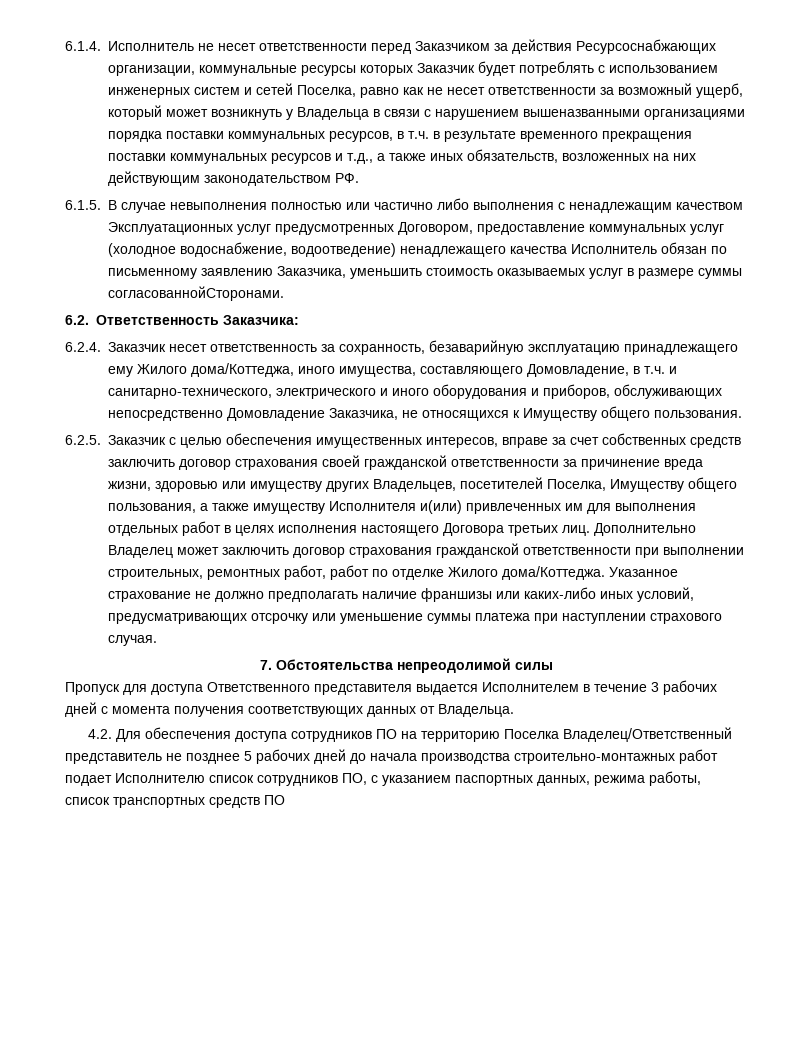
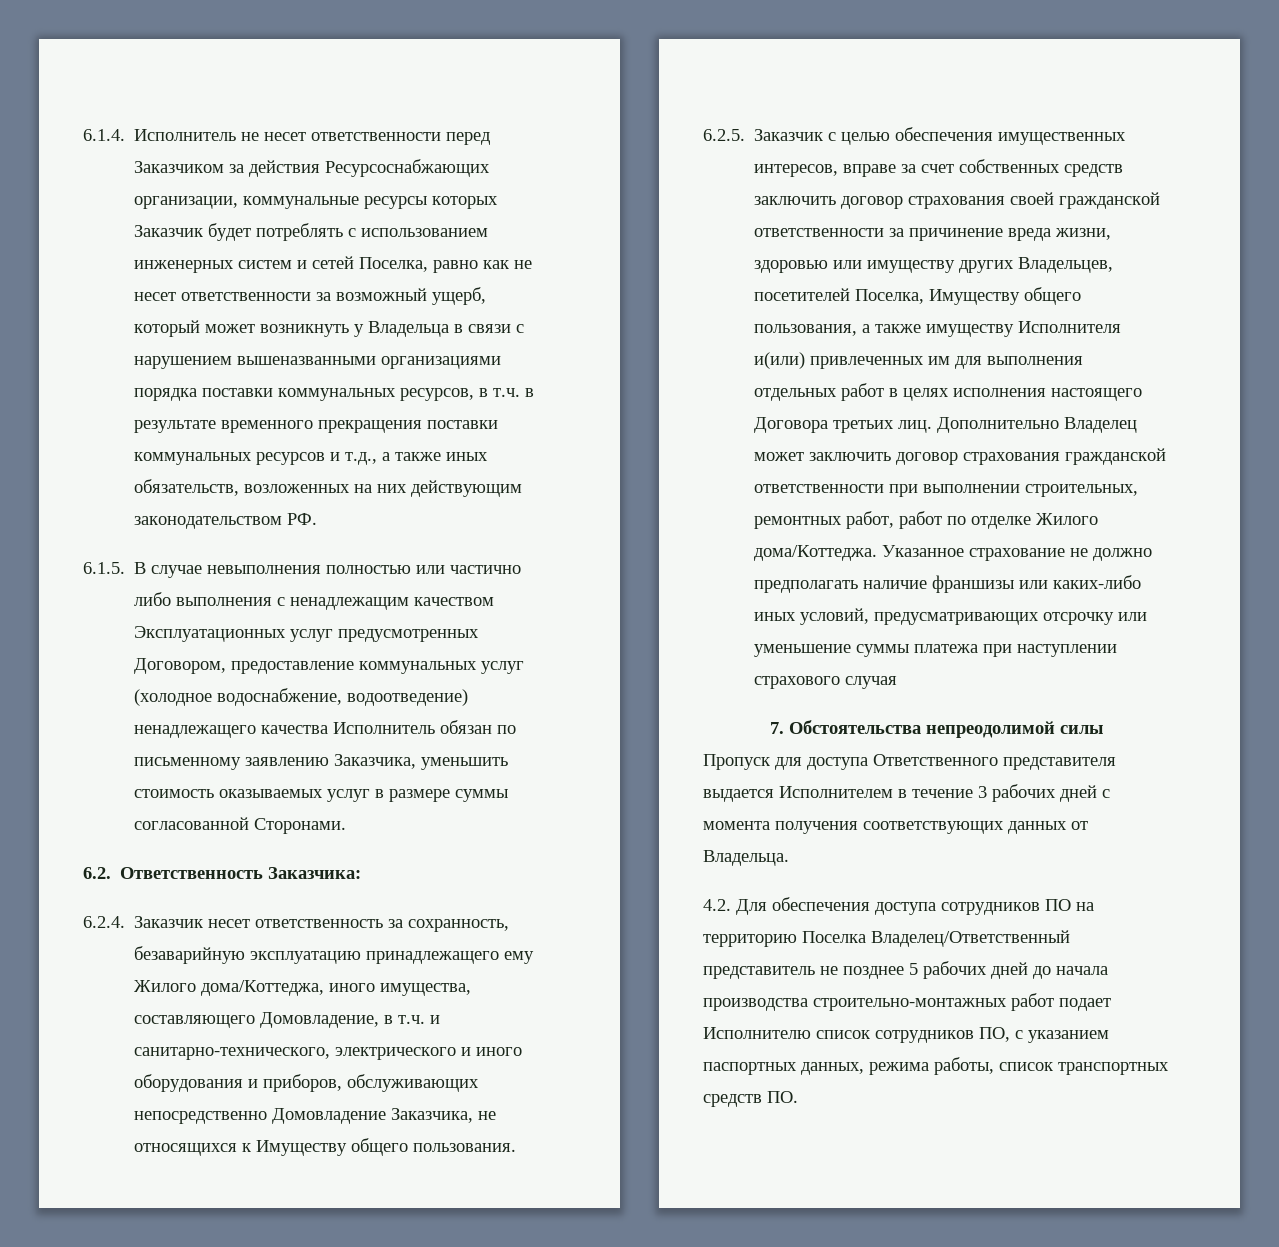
- 6.1.5. В случае невыполнения полностью или частично либо выполнения с ненадлежащим качеством Эксплуатационных услуг предусмотренных Договором, предоставление коммунальных услуг (холодное водоснабжение, водоотведение) ненадлежащего качества Исполнитель обязан по письменному заявлению Заказчика, уменьшить стоимость оказываемых услуг в размере суммы согласованнойСторонами.
+ 6.1.5. В случае невыполнения полностью или частично либо выполнения с ненадлежащим качеством Эксплуатационных услуг предусмотренных Договором, предоставление коммунальных услуг (холодное водоснабжение, водоотведение) ненадлежащего качества Исполнитель обязан по письменному заявлению Заказчика, уменьшить стоимость оказываемых услуг в размере суммы согласованной Сторонами.
- Указанное страхование не должно предполагать наличие франшизы или каких-либо иных условий, предусматривающих отсрочку или уменьшение суммы платежа при наступлении страхового случая.
+ Указанное страхование не должно предполагать наличие франшизы или каких-либо иных условий, предусматривающих отсрочку или уменьшение суммы платежа при наступлении страхового случая
- 4.2. Для обеспечения доступа сотрудников ПО на территорию Поселка Владелец/Ответственный представитель не позднее 5 рабочих дней до начала производства строительно-монтажных работ подает Исполнителю список сотрудников ПО, с указанием паспортных данных, режима работы, список транспортных средств ПО
+ 4.2. Для обеспечения доступа сотрудников ПО на территорию Поселка Владелец/Ответственный представитель не позднее 5 рабочих дней до начала производства строительно-монтажных работ подает Исполнителю список сотрудников ПО, с указанием паспортных данных, режима работы, список транспортных средств ПО.

